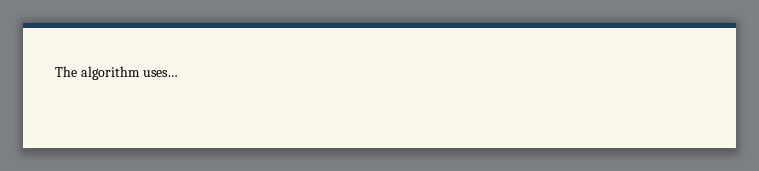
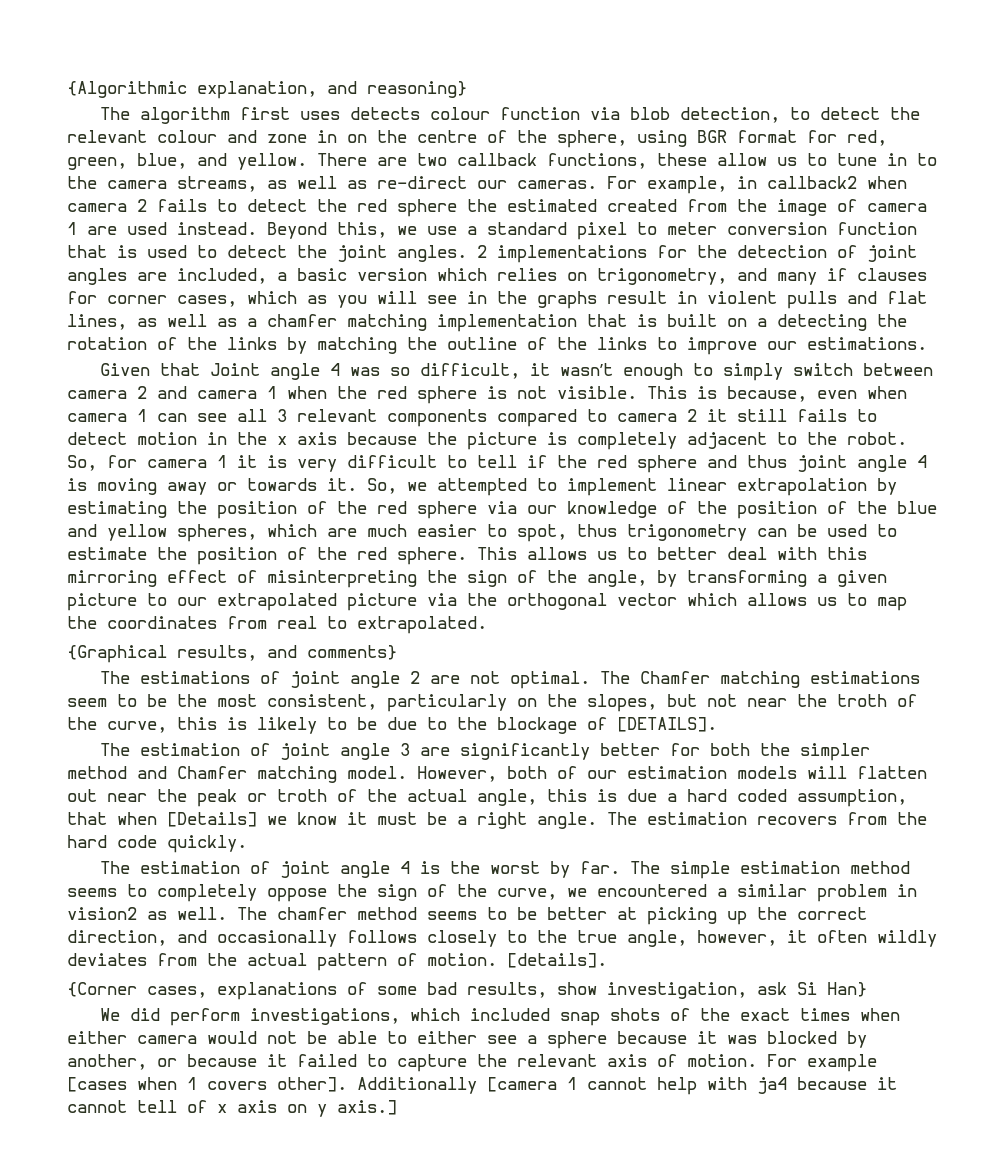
- The algorithm uses…
+ {Algorithmic explanation, and reasoning}
+ The algorithm first uses detects colour function via blob detection, to detect the relevant colour and zone in on the centre of the sphere, using BGR format for red, green, blue, and yellow. There are two callback functions, these allow us to tune in to the camera streams, as well as re-direct our cameras. For example, in callback2 when camera 2 fails to detect the red sphere the estimated created from the image of camera 1 are used instead. Beyond this, we use a standard pixel to meter conversion function that is used to detect the joint angles. 2 implementations for the detection of joint angles are included, a basic version which relies on trigonometry, and many if clauses for corner cases, which as you will see in the graphs result in violent pulls and flat lines, as well as a chamfer matching implementation that is built on a detecting the rotation of the links by matching the outline of the links to improve our estimations.
+ Given that Joint angle 4 was so difficult, it wasn’t enough to simply switch between camera 2 and camera 1 when the red sphere is not visible. This is because, even when camera 1 can see all 3 relevant components compared to camera 2 it still fails to detect motion in the x axis because the picture is completely adjacent to the robot. So, for camera 1 it is very difficult to tell if the red sphere and thus joint angle 4 is moving away or towards it. So, we attempted to implement linear extrapolation by estimating the position of the red sphere via our knowledge of the position of the blue and yellow spheres, which are much easier to spot, thus trigonometry can be used to estimate the position of the red sphere. This allows us to better deal with this mirroring effect of misinterpreting the sign of the angle, by transforming a given picture to our extrapolated picture via the orthogonal vector which allows us to map the coordinates from real to extrapolated.
+ {Graphical results, and comments}
+ The estimations of joint angle 2 are not optimal. The Chamfer matching estimations seem to be the most consistent, particularly on the slopes, but not near the troth of the curve, this is likely to be due to the blockage of [DETAILS].
+ The estimation of joint angle 3 are significantly better for both the simpler method and Chamfer matching model. However, both of our estimation models will flatten out near the peak or troth of the actual angle, this is due a hard coded assumption, that when [Details] we know it must be a right angle. The estimation recovers from the hard code quickly.
+ The estimation of joint angle 4 is the worst by far. The simple estimation method seems to completely oppose the sign of the curve, we encountered a similar problem in vision2 as well. The chamfer method seems to be better at picking up the correct direction, and occasionally follows closely to the true angle, however, it often wildly deviates from the actual pattern of motion. [details].
+ {Corner cases, explanations of some bad results, show investigation, ask Si Han}
+ We did perform investigations, which included snap shots of the exact times when either camera would not be able to either see a sphere because it was blocked by another, or because it failed to capture the relevant axis of motion. For example [cases when 1 covers other]. Additionally [camera 1 cannot help with ja4 because it cannot tell of x axis on y axis.]

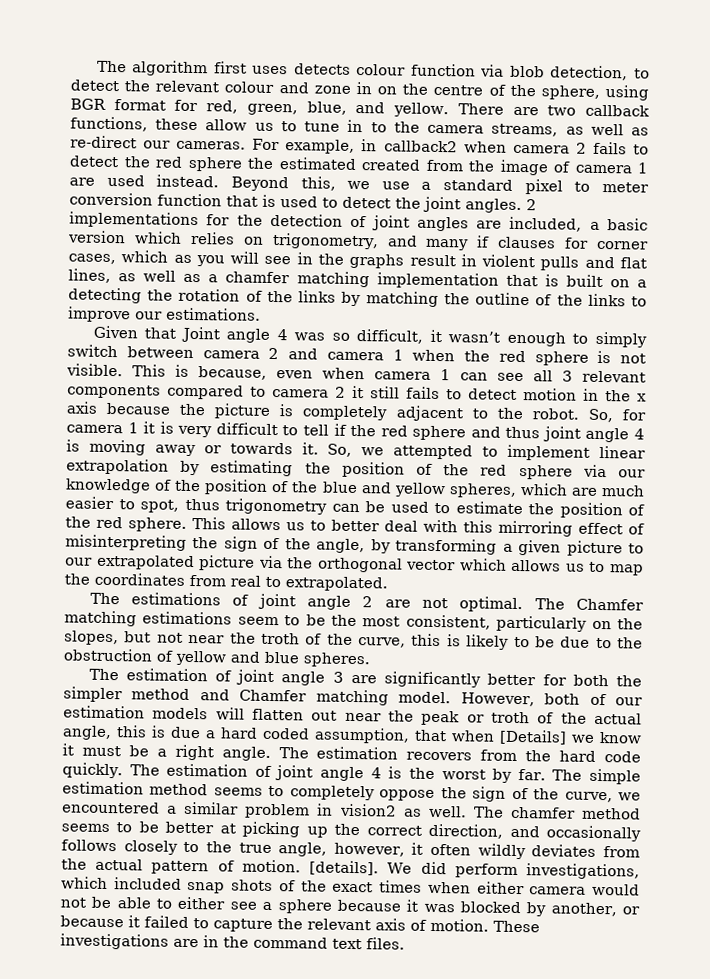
- {Algorithmic explanation, and reasoning}
- {Graphical results, and comments}
- The Chamfer matching estimations seem to be the most consistent, particularly on the slopes, but not near the troth of the curve, this is likely to be due to the blockage of [DETAILS].
+ The Chamfer matching estimations seem to be the most consistent, particularly on the slopes, but not near the troth of the curve, this is likely to be due to the obstruction of yellow and blue spheres.
- The estimation recovers from the hard code quickly.
- The estimation of joint angle 4 is the worst by far.
+ The estimation recovers from the hard code quickly. The estimation of joint angle 4 is the worst by far.
- [details].
- {Corner cases, explanations of some bad results, show investigation, ask Si Han}
- We did perform investigations, which included snap shots of the exact times when either camera would not be able to either see a sphere because it was blocked by another, or because it failed to capture the relevant axis of motion.
+ [details]. We did perform investigations, which included snap shots of the exact times when either camera would not be able to either see a sphere because it was blocked by another, or because it failed to capture the relevant axis of motion.
- For example [cases when 1 covers other]. Additionally [camera 1 cannot help with ja4 because it cannot tell of x axis on y axis.]
+ These investigations are in the command text files.

